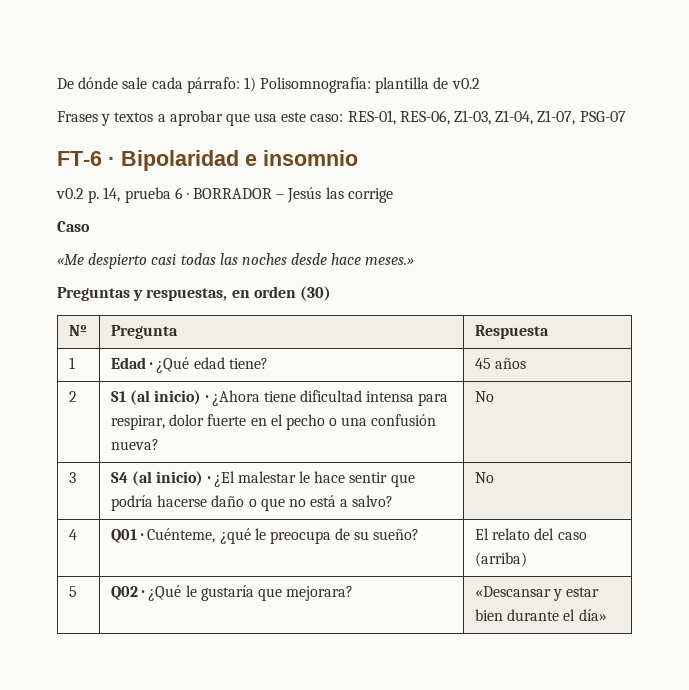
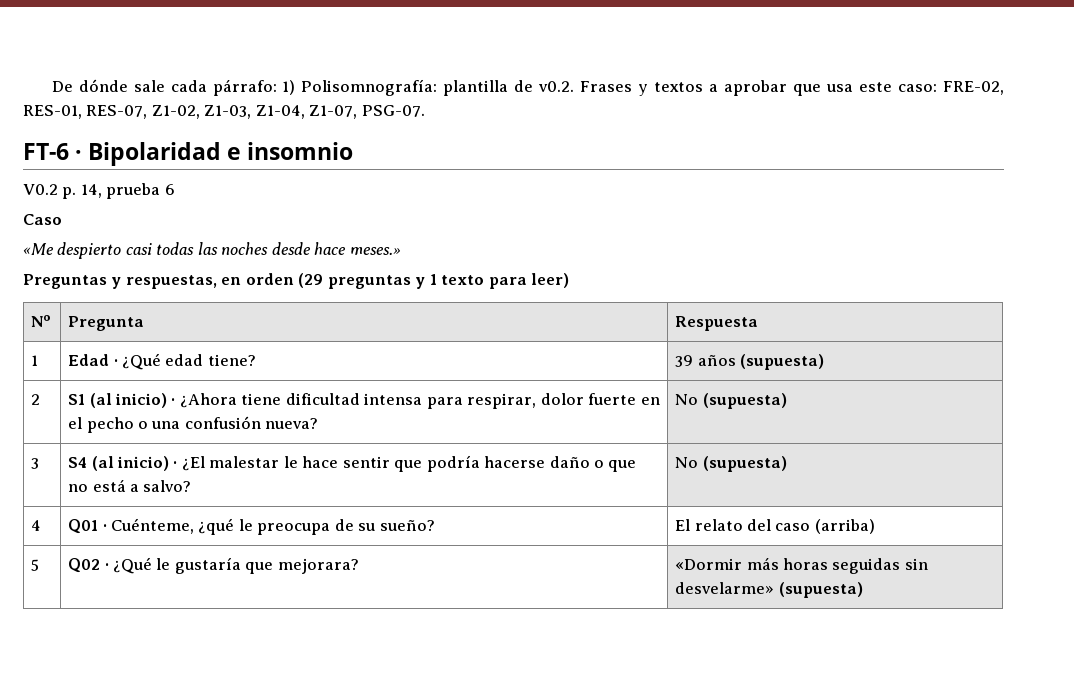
- De dónde sale cada párrafo: 1) Polisomnografía: plantilla de v0.2
- Frases y textos a aprobar que usa este caso: RES-01, RES-06, Z1-03, Z1-04, Z1-07, PSG-07
+ De dónde sale cada párrafo: 1) Polisomnografía: plantilla de v0.2. Frases y textos a aprobar que usa este caso: FRE-02, RES-01, RES-07, Z1-02, Z1-03, Z1-04, Z1-07, PSG-07.
- v0.2 p. 14, prueba 6 · BORRADOR – Jesús las corrige
+ V0.2 p. 14, prueba 6
- Preguntas y respuestas, en orden (30)
+ Preguntas y respuestas, en orden (29 preguntas y 1 texto para leer)
- 1 | Edad · ¿Qué edad tiene? | 45 años
+ 1 | Edad · ¿Qué edad tiene? | 39 años (supuesta)
- 2 | S1 (al inicio) · ¿Ahora tiene dificultad intensa para respirar, dolor fuerte en el pecho o una confusión nueva? | No
+ 2 | S1 (al inicio) · ¿Ahora tiene dificultad intensa para respirar, dolor fuerte en el pecho o una confusión nueva? | No (supuesta)
- 3 | S4 (al inicio) · ¿El malestar le hace sentir que podría hacerse daño o que no está a salvo? | No
+ 3 | S4 (al inicio) · ¿El malestar le hace sentir que podría hacerse daño o que no está a salvo? | No (supuesta)
- 5 | Q02 · ¿Qué le gustaría que mejorara? | «Descansar y estar bien durante el día»
+ 5 | Q02 · ¿Qué le gustaría que mejorara? | «Dormir más horas seguidas sin desvelarme» (supuesta)

